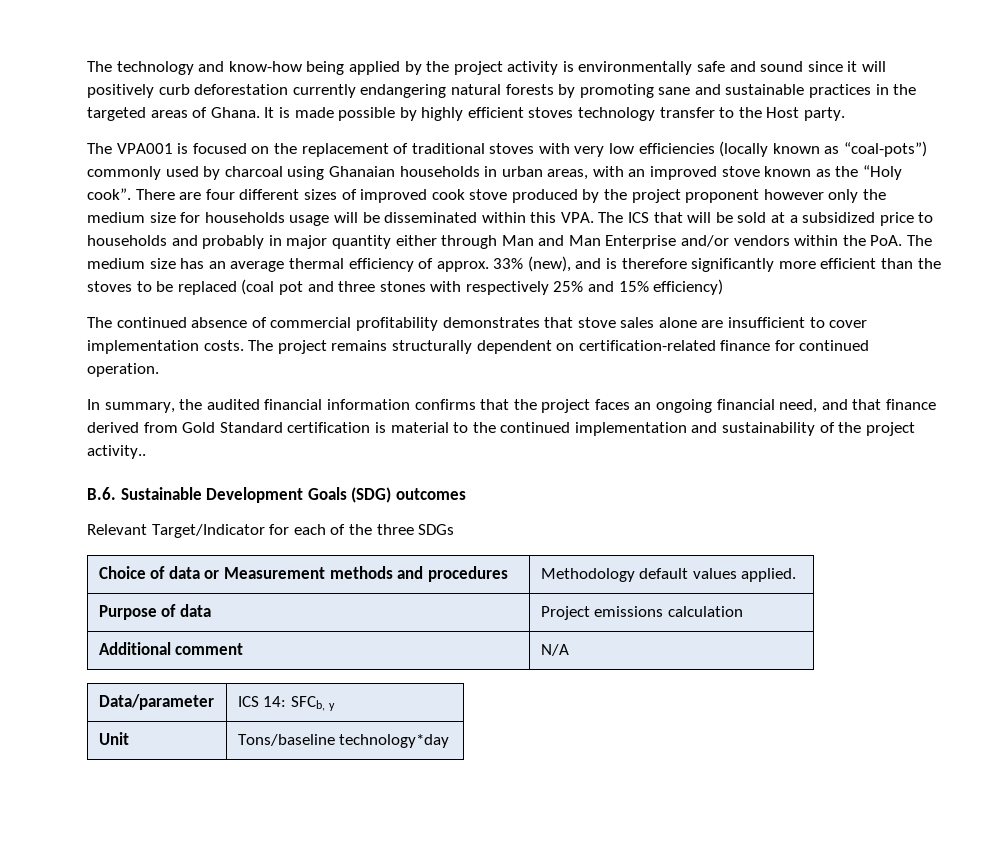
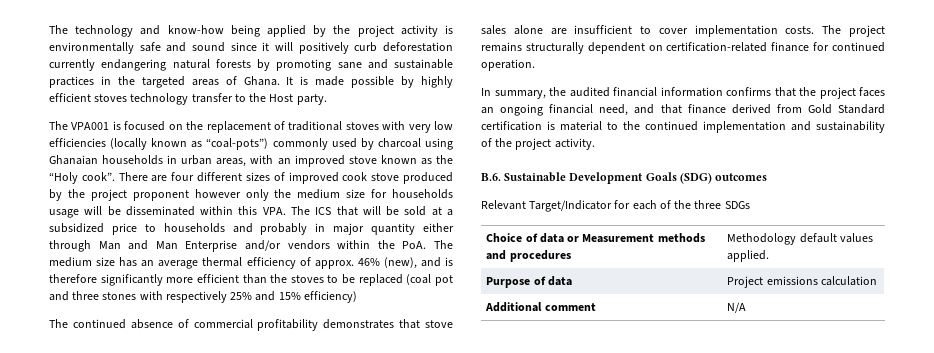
- There are four different sizes of improved cook stove produced by the project proponent however only the medium size for households usage will be disseminated within this VPA. The ICS that will be sold at a subsidized price to households and probably in major quantity either through Man and Man Enterprise and/or vendors within the PoA. The medium size has an average thermal efficiency of approx. 33% (new), and is therefore significantly more efficient than the stoves to be replaced (coal pot and three stones with respectively 25% and 15% efficiency)
+ There are four different sizes of improved cook stove produced by the project proponent however only the medium size for households usage will be disseminated within this VPA. The ICS that will be sold at a subsidized price to households and probably in major quantity either through Man and Man Enterprise and/or vendors within the PoA. The medium size has an average thermal efficiency of approx. 46% (new), and is therefore significantly more efficient than the stoves to be replaced (coal pot and three stones with respectively 25% and 15% efficiency)
- In summary, the audited financial information confirms that the project faces an ongoing financial need, and that finance derived from Gold Standard certification is material to the continued implementation and sustainability of the project activity..
+ In summary, the audited financial information confirms that the project faces an ongoing financial need, and that finance derived from Gold Standard certification is material to the continued implementation and sustainability of the project activity.
- Data/parameter | ICS 14: SFCb, y
- Unit | Tons/baseline technology*day

